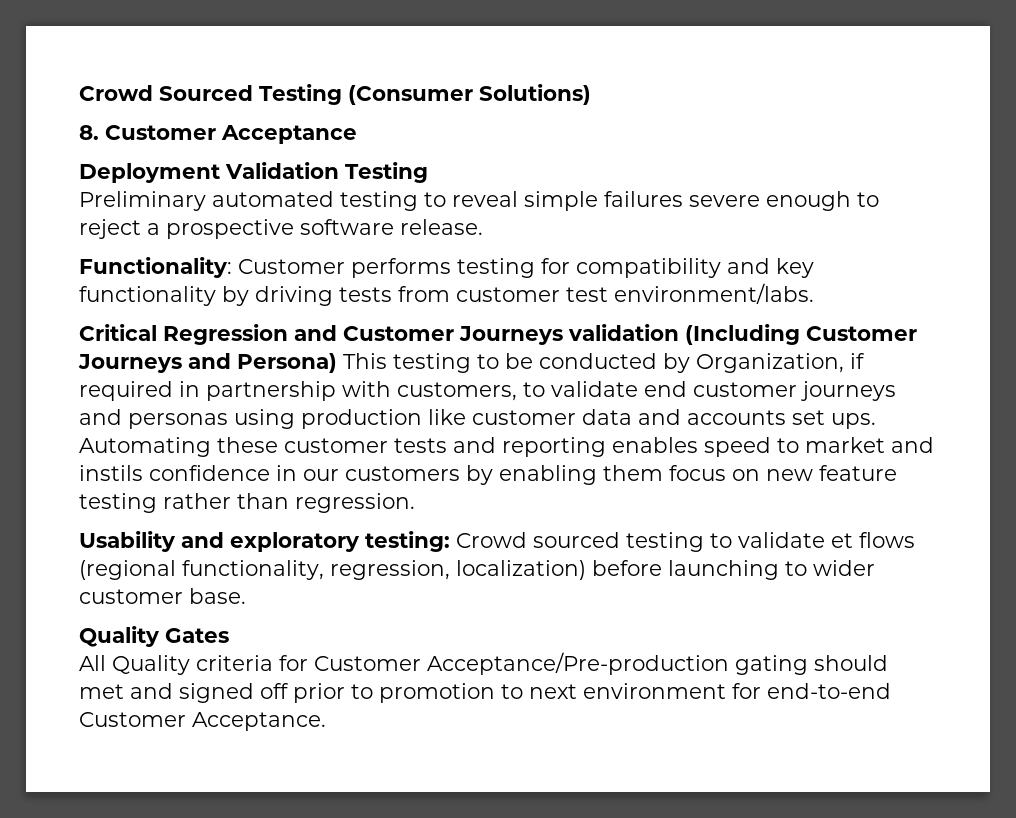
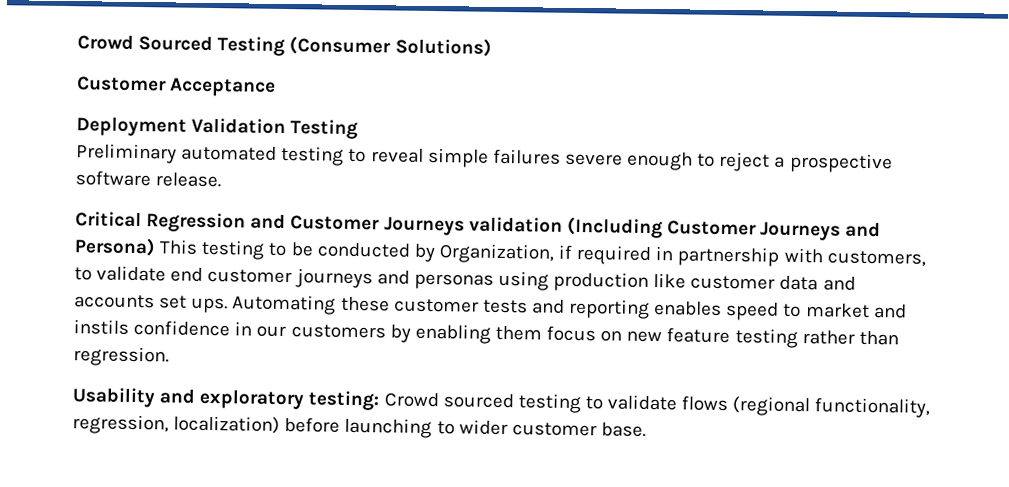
- 8. Customer Acceptance
+ Customer Acceptance
- Functionality: Customer performs testing for compatibility and key functionality by driving tests from customer test environment/labs.
- Usability and exploratory testing: Crowd sourced testing to validate et flows (regional functionality, regression, localization) before launching to wider customer base.
+ Usability and exploratory testing: Crowd sourced testing to validate flows (regional functionality, regression, localization) before launching to wider customer base.
- Quality Gates
- All Quality criteria for Customer Acceptance/Pre-production gating should met and signed off prior to promotion to next environment for end-to-end Customer Acceptance.

